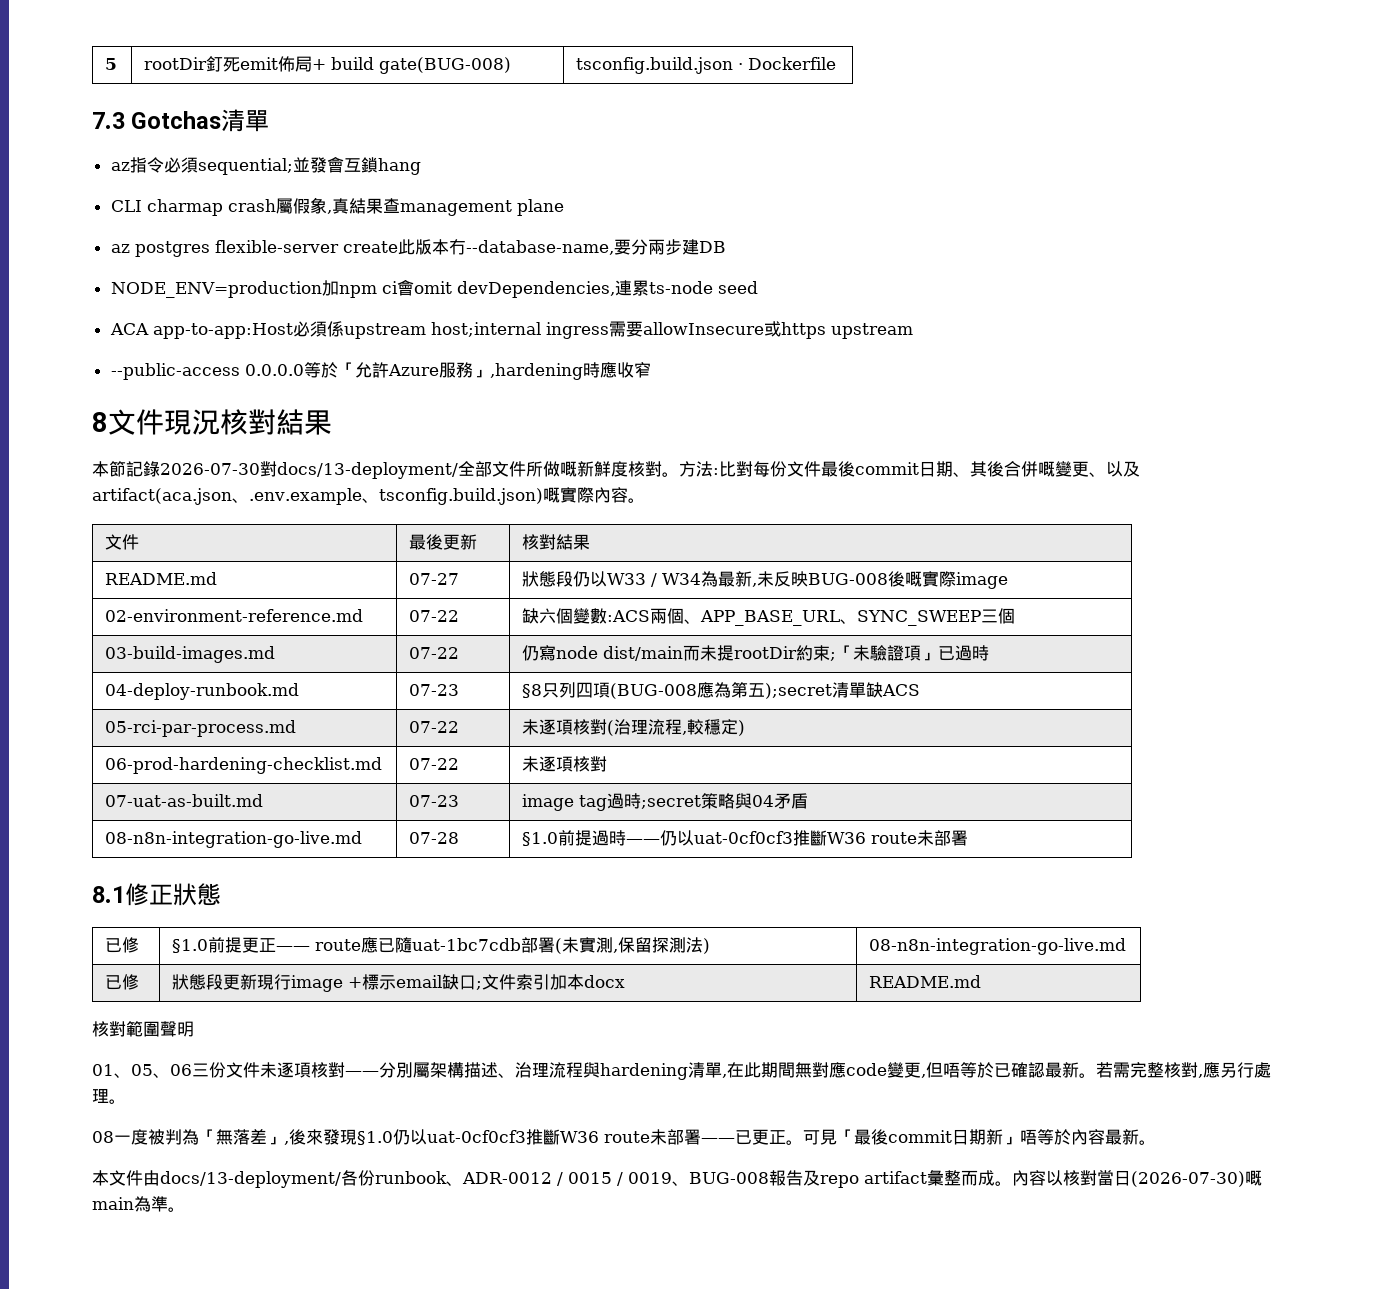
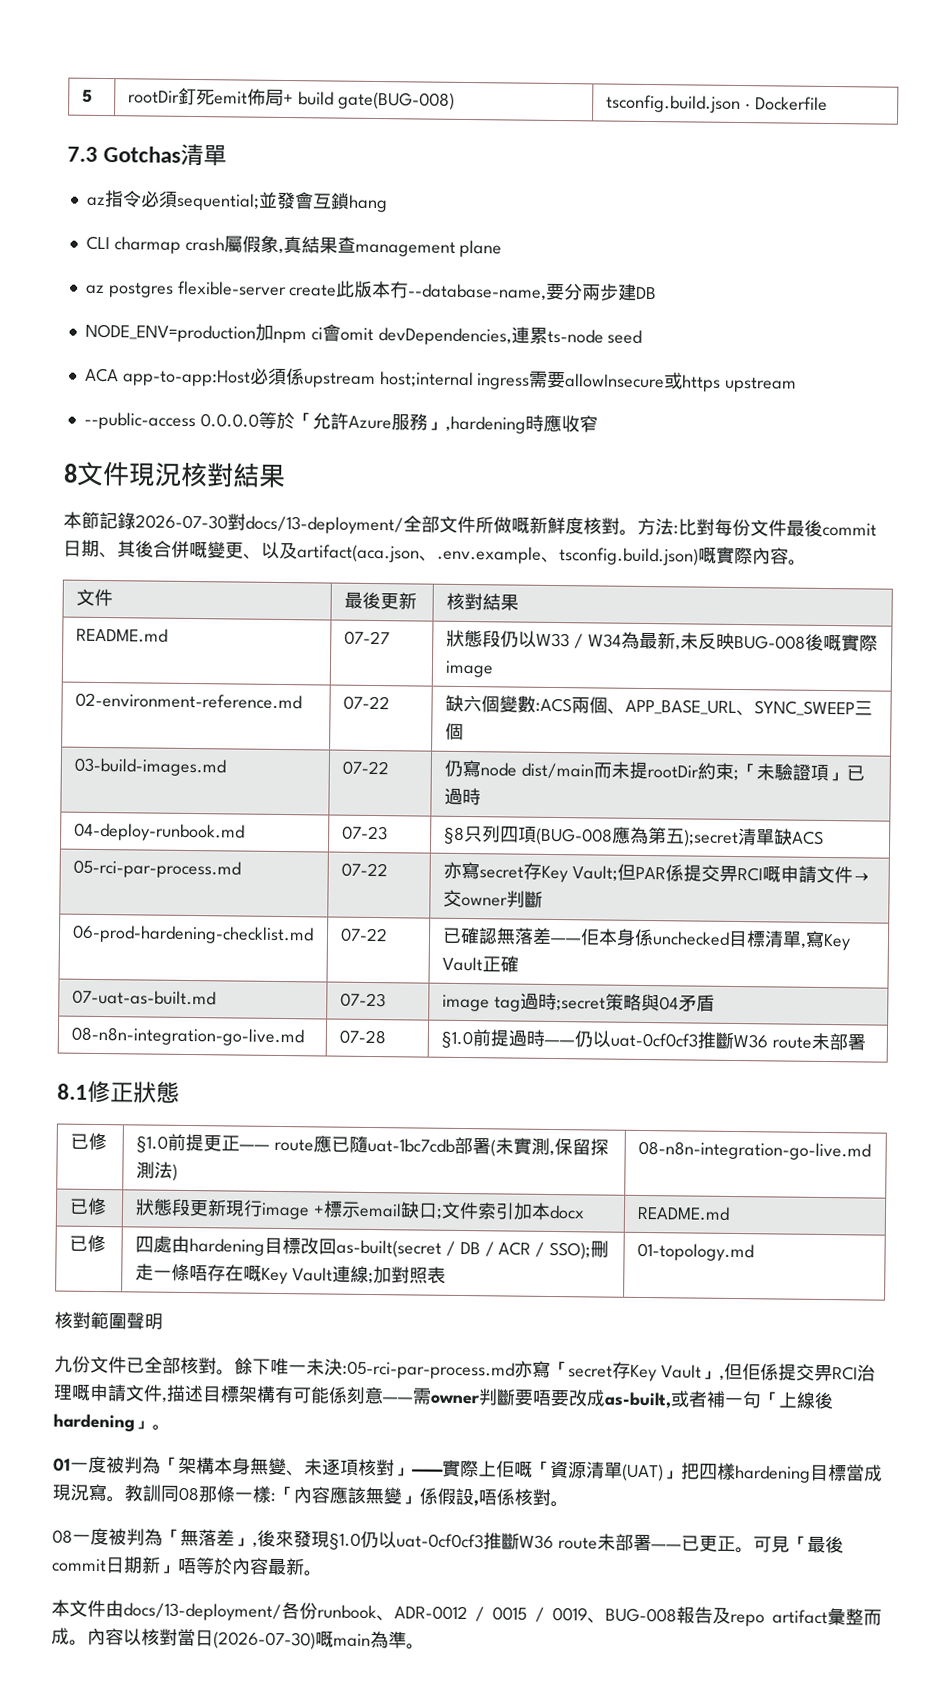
- 05-rci-par-process.md | 07-22 | 未逐項核對(治理流程,較穩定)
- 06-prod-hardening-checklist.md | 07-22 | 未逐項核對
+ 05-rci-par-process.md | 07-22 | 亦寫secret存Key Vault;但PAR係提交畀RCI嘅申請文件→交owner判斷
+ 06-prod-hardening-checklist.md | 07-22 | 已確認無落差——佢本身係unchecked目標清單,寫Key Vault正確
+ 已修 | 四處由hardening目標改回as-built(secret / DB / ACR / SSO);刪走一條唔存在嘅Key Vault連線;加對照表 | 01-topology.md
  核對範圍聲明
- 01、05、06三份文件未逐項核對——分別屬架構描述、治理流程與hardening清單,在此期間無對應code變更,但唔等於已確認最新。若需完整核對,應另行處理。
+ 九份文件已全部核對。餘下唯一未決:05-rci-par-process.md亦寫「secret存Key Vault」,但佢係提交畀RCI治理嘅申請文件,描述目標架構有可能係刻意——需owner判斷要唔要改成as-built,或者補一句「上線後hardening」。
+ 01一度被判為「架構本身無變、未逐項核對」——實際上佢嘅「資源清單(UAT)」把四樣hardening目標當成現況寫。教訓同08那條一樣:「內容應該無變」係假設,唔係核對。

